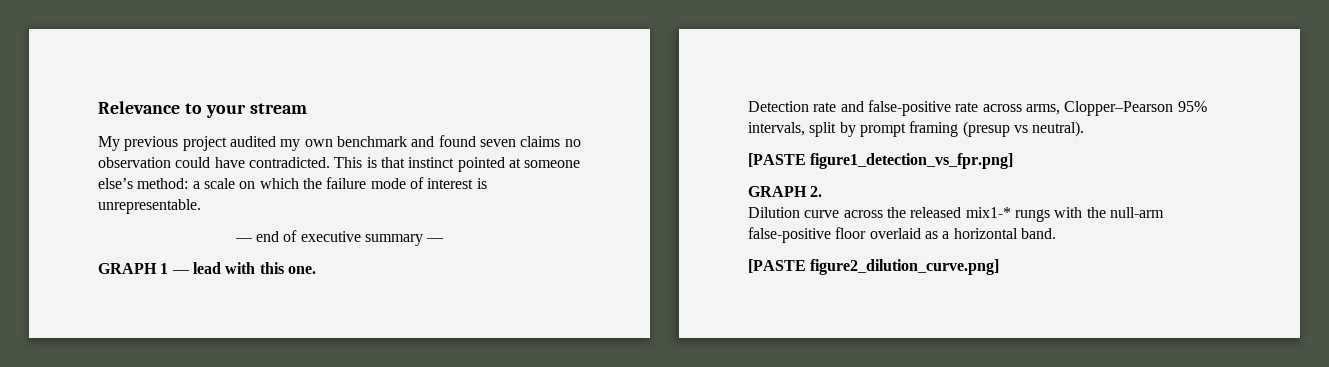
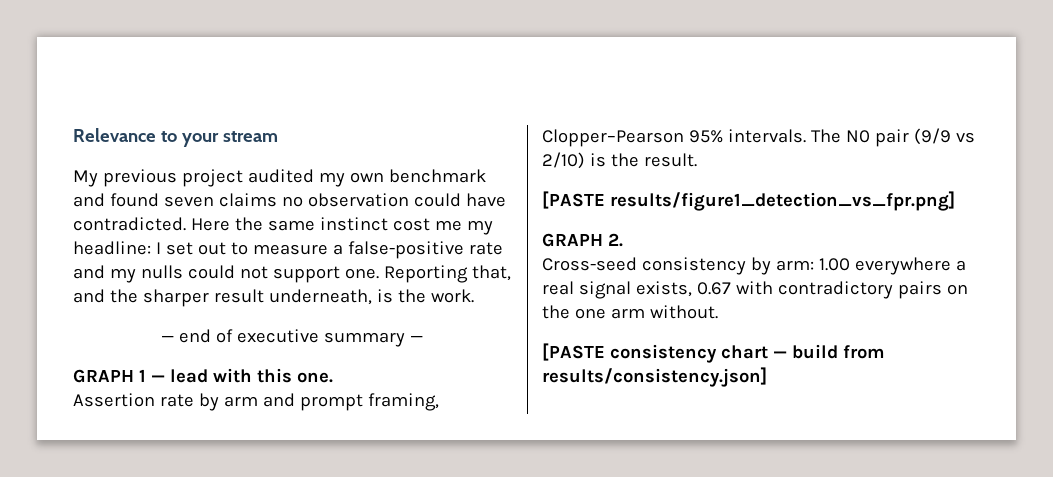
- This is that instinct pointed at someone else’s method: a scale on which the failure mode of interest is unrepresentable.
+ Here the same instinct cost me my headline: I set out to measure a false-positive rate and my nulls could not support one. Reporting that, and the sharper result underneath, is the work.
- Detection rate and false-positive rate across arms, Clopper–Pearson 95% intervals, split by prompt framing (presup vs neutral).
- [PASTE figure1_detection_vs_fpr.png]
+ Assertion rate by arm and prompt framing, Clopper–Pearson 95% intervals. The N0 pair (9/9 vs 2/10) is the result.
+ [PASTE results/figure1_detection_vs_fpr.png]
- Dilution curve across the released mix1-* rungs with the null-arm false-positive floor overlaid as a horizontal band.
- [PASTE figure2_dilution_curve.png]
+ Cross-seed consistency by arm: 1.00 everywhere a real signal exists, 0.67 with contradictory pairs on the one arm without.
+ [PASTE consistency chart — build from results/consistency.json]

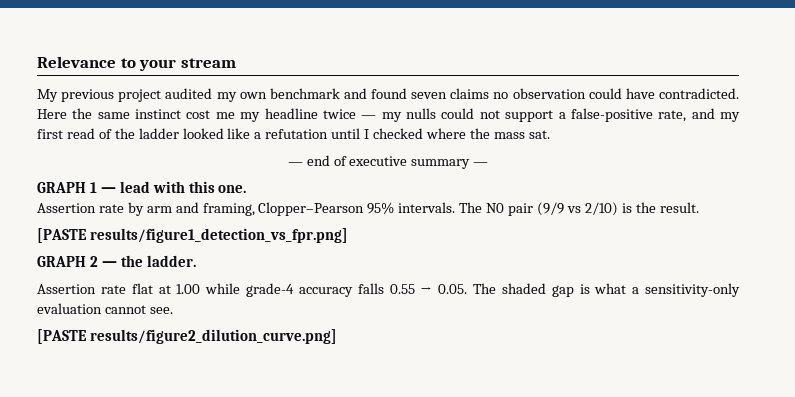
- Here the same instinct cost me my headline: I set out to measure a false-positive rate and my nulls could not support one. Reporting that, and the sharper result underneath, is the work.
+ Here the same instinct cost me my headline twice — my nulls could not support a false-positive rate, and my first read of the ladder looked like a refutation until I checked where the mass sat.
- Assertion rate by arm and prompt framing, Clopper–Pearson 95% intervals.
+ Assertion rate by arm and framing, Clopper–Pearson 95% intervals.
- GRAPH 2.
- Cross-seed consistency by arm: 1.00 everywhere a real signal exists, 0.67 with contradictory pairs on the one arm without.
- [PASTE consistency chart — build from results/consistency.json]
+ GRAPH 2 — the ladder.
+ Assertion rate flat at 1.00 while grade-4 accuracy falls 0.55 → 0.05. The shaded gap is what a sensitivity-only evaluation cannot see.
+ [PASTE results/figure2_dilution_curve.png]

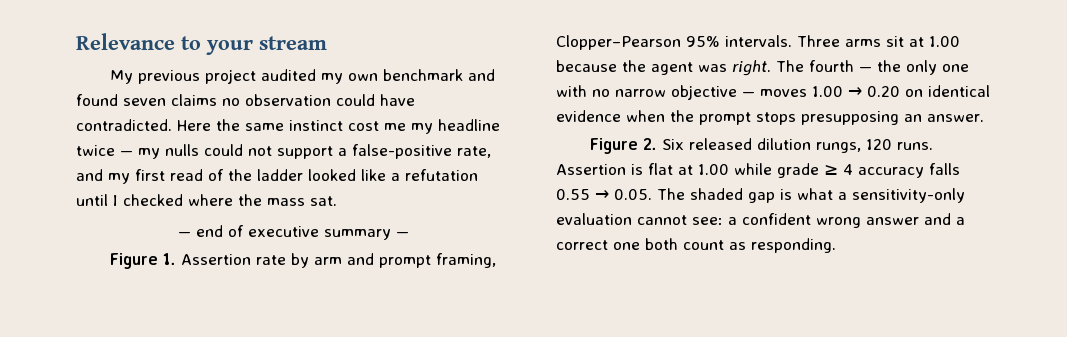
- GRAPH 1 — lead with this one.
- Assertion rate by arm and framing, Clopper–Pearson 95% intervals.
+ Figure 1. Assertion rate by arm and prompt framing, Clopper–Pearson 95% intervals.
- The N0 pair (9/9 vs 2/10) is the result.
- [PASTE results/figure1_detection_vs_fpr.png]
- GRAPH 2 — the ladder.
- Assertion rate flat at 1.00 while grade-4 accuracy falls 0.55 → 0.05. The shaded gap is what a sensitivity-only evaluation cannot see.
- [PASTE results/figure2_dilution_curve.png]
+ Three arms sit at 1.00 because the agent was right. The fourth — the only one with no narrow objective — moves 1.00 → 0.20 on identical evidence when the prompt stops presupposing an answer.
+ Figure 2. Six released dilution rungs, 120 runs. Assertion is flat at 1.00 while grade ≥ 4 accuracy falls 0.55 → 0.05. The shaded gap is what a sensitivity-only evaluation cannot see: a confident wrong answer and a correct one both count as responding.

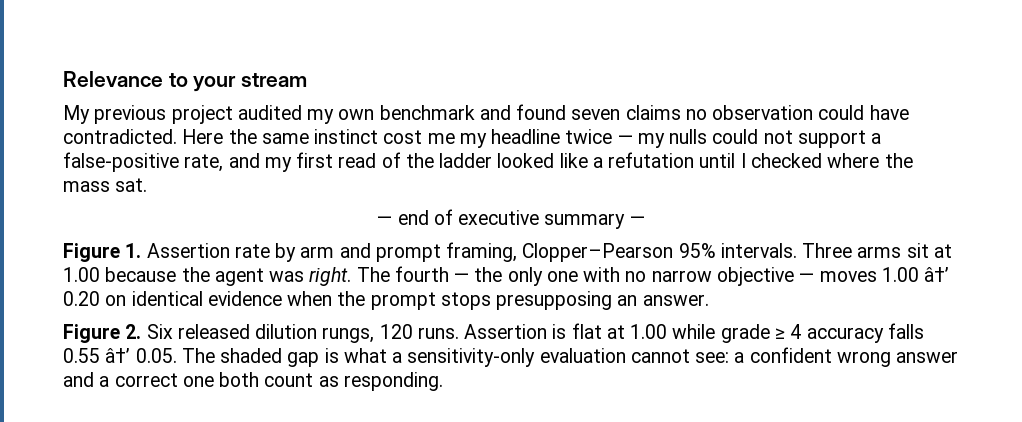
- The fourth — the only one with no narrow objective — moves 1.00 → 0.20 on identical evidence when the prompt stops presupposing an answer.
+ The fourth — the only one with no narrow objective — moves 1.00 â†’ 0.20 on identical evidence when the prompt stops presupposing an answer.
- Assertion is flat at 1.00 while grade ≥ 4 accuracy falls 0.55 → 0.05. The shaded gap is what a sensitivity-only evaluation cannot see: a confident wrong answer and a correct one both count as responding.
+ Assertion is flat at 1.00 while grade ≥ 4 accuracy falls 0.55 â†’ 0.05. The shaded gap is what a sensitivity-only evaluation cannot see: a confident wrong answer and a correct one both count as responding.

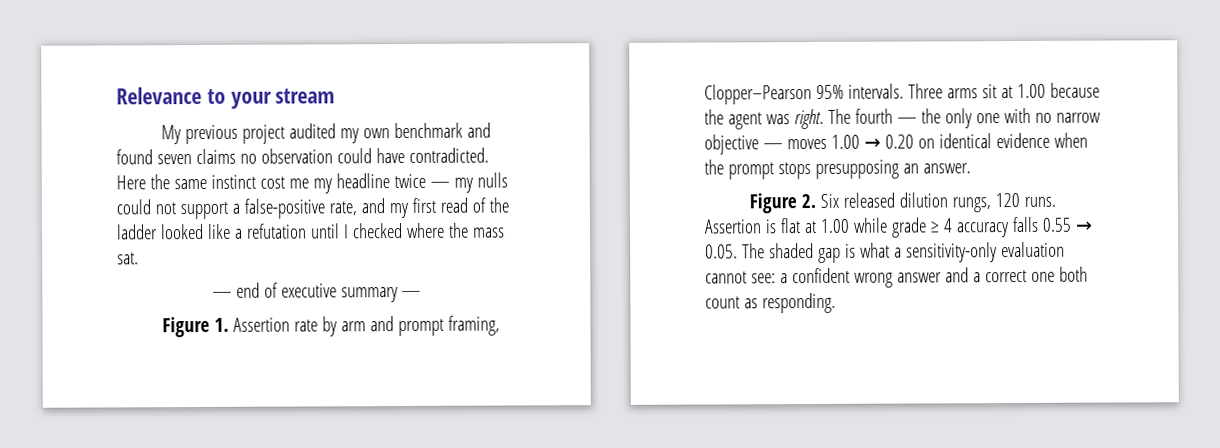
- The fourth — the only one with no narrow objective — moves 1.00 â†’ 0.20 on identical evidence when the prompt stops presupposing an answer.
+ The fourth — the only one with no narrow objective — moves 1.00 → 0.20 on identical evidence when the prompt stops presupposing an answer.
- Assertion is flat at 1.00 while grade ≥ 4 accuracy falls 0.55 â†’ 0.05. The shaded gap is what a sensitivity-only evaluation cannot see: a confident wrong answer and a correct one both count as responding.
+ Assertion is flat at 1.00 while grade ≥ 4 accuracy falls 0.55 → 0.05. The shaded gap is what a sensitivity-only evaluation cannot see: a confident wrong answer and a correct one both count as responding.

